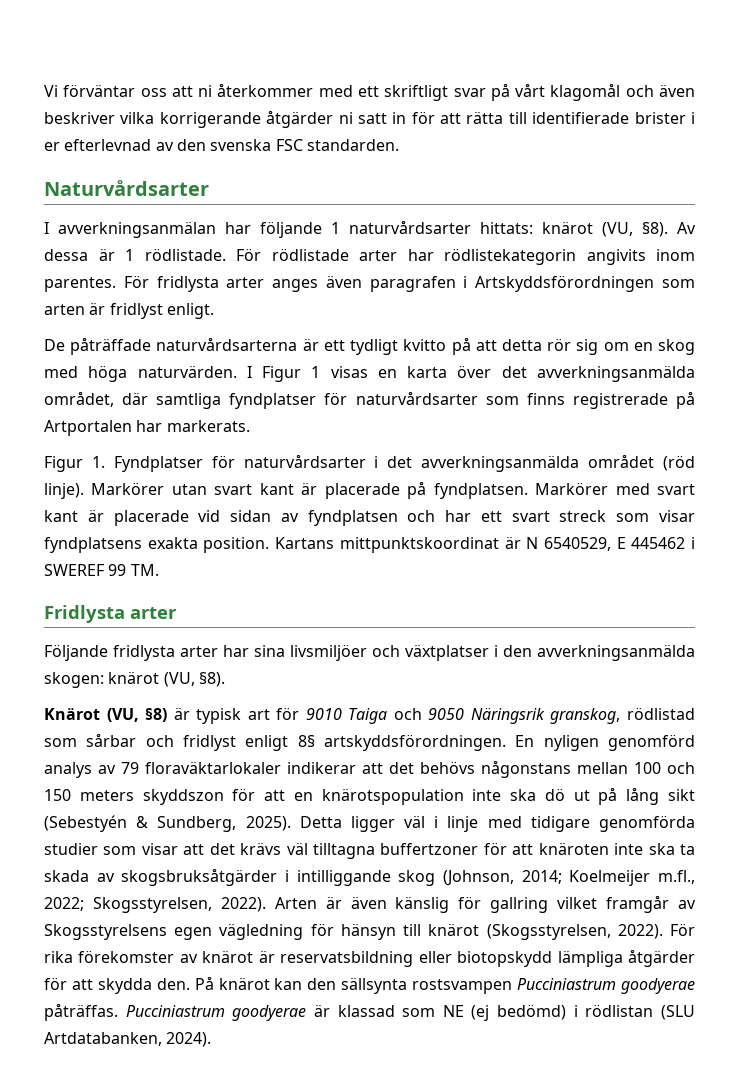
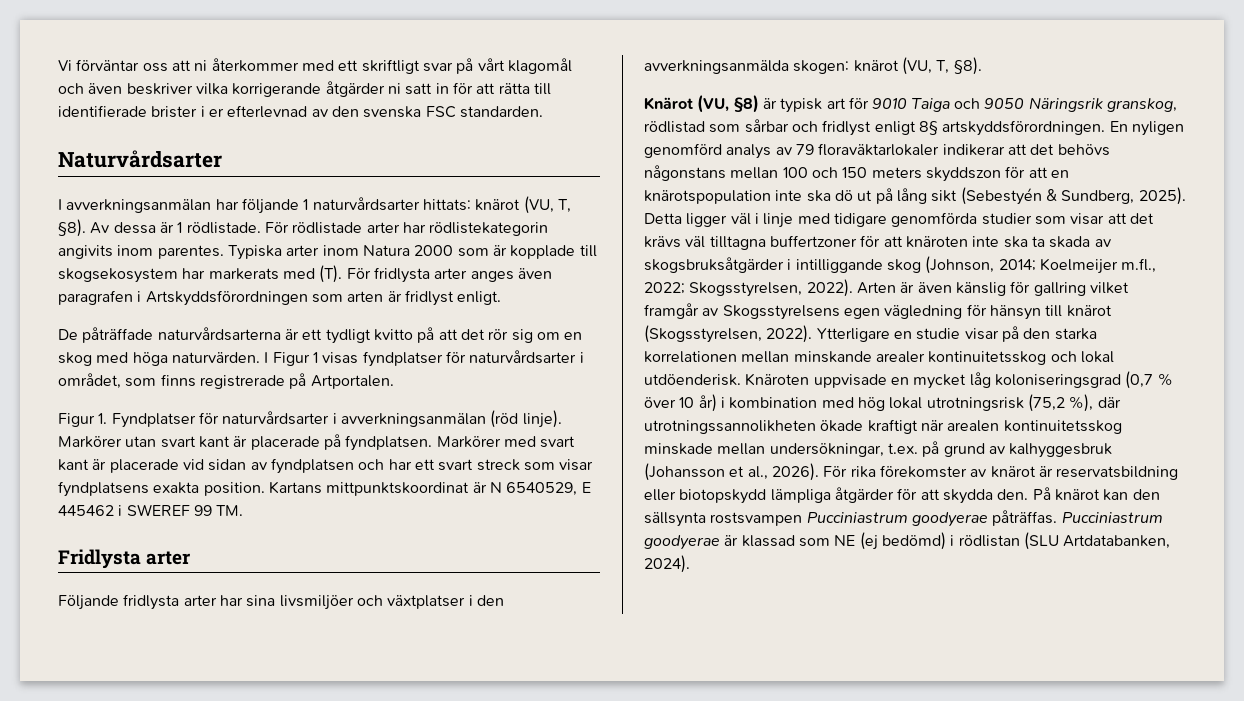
- I avverkningsanmälan har följande 1 naturvårdsarter hittats: knärot (VU, §8).
+ I avverkningsanmälan har följande 1 naturvårdsarter hittats: knärot (VU, T, §8).
- För fridlysta arter anges även paragrafen i Artskyddsförordningen som arten är fridlyst enligt.
+ Typiska arter inom Natura 2000 som är kopplade till skogsekosystem har markerats med (T). För fridlysta arter anges även paragrafen i Artskyddsförordningen som arten är fridlyst enligt.
- De påträffade naturvårdsarterna är ett tydligt kvitto på att detta rör sig om en skog med höga naturvärden.
+ De påträffade naturvårdsarterna är ett tydligt kvitto på att det rör sig om en skog med höga naturvärden.
- I Figur 1 visas en karta över det avverkningsanmälda området, där samtliga fyndplatser för naturvårdsarter som finns registrerade på Artportalen har markerats.
+ I Figur 1 visas fyndplatser för naturvårdsarter i området, som finns registrerade på Artportalen.
- Figur 1. Fyndplatser för naturvårdsarter i det avverkningsanmälda området (röd linje).
+ Figur 1. Fyndplatser för naturvårdsarter i avverkningsanmälan (röd linje).
- Följande fridlysta arter har sina livsmiljöer och växtplatser i den avverkningsanmälda skogen: knärot (VU, §8).
+ Följande fridlysta arter har sina livsmiljöer och växtplatser i den avverkningsanmälda skogen: knärot (VU, T, §8).
+ Ytterligare en studie visar på den starka korrelationen mellan minskande arealer kontinuitetsskog och lokal utdöenderisk. Knäroten uppvisade en mycket låg koloniseringsgrad (0,7 % över 10 år) i kombination med hög lokal utrotningsrisk (75,2 %), där utrotningssannolikheten ökade kraftigt när arealen kontinuitetsskog minskade mellan undersökningar, t.ex. på grund av kalhyggesbruk (Johansson et al., 2026).

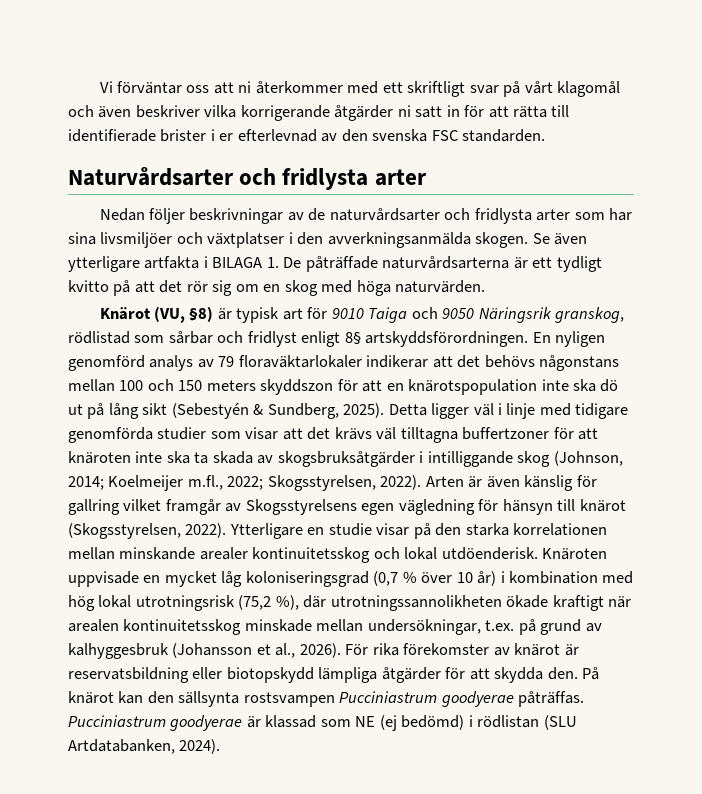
- Naturvårdsarter
- I avverkningsanmälan har följande 1 naturvårdsarter hittats: knärot (VU, T, §8). Av dessa är 1 rödlistade. För rödlistade arter har rödlistekategorin angivits inom parentes. Typiska arter inom Natura 2000 som är kopplade till skogsekosystem har markerats med (T). För fridlysta arter anges även paragrafen i Artskyddsförordningen som arten är fridlyst enligt.
- De påträffade naturvårdsarterna är ett tydligt kvitto på att det rör sig om en skog med höga naturvärden. I Figur 1 visas fyndplatser för naturvårdsarter i området, som finns registrerade på Artportalen.
- Figur 1. Fyndplatser för naturvårdsarter i avverkningsanmälan (röd linje). Markörer utan svart kant är placerade på fyndplatsen. Markörer med svart kant är placerade vid sidan av fyndplatsen och har ett svart streck som visar fyndplatsens exakta position. Kartans mittpunktskoordinat är N 6540529, E 445462 i SWEREF 99 TM.
- Fridlysta arter
- Följande fridlysta arter har sina livsmiljöer och växtplatser i den avverkningsanmälda skogen: knärot (VU, T, §8).
+ Naturvårdsarter och fridlysta arter
+ Nedan följer beskrivningar av de naturvårdsarter och fridlysta arter som har sina livsmiljöer och växtplatser i den avverkningsanmälda skogen. Se även ytterligare artfakta i BILAGA 1. De påträffade naturvårdsarterna är ett tydligt kvitto på att det rör sig om en skog med höga naturvärden.

